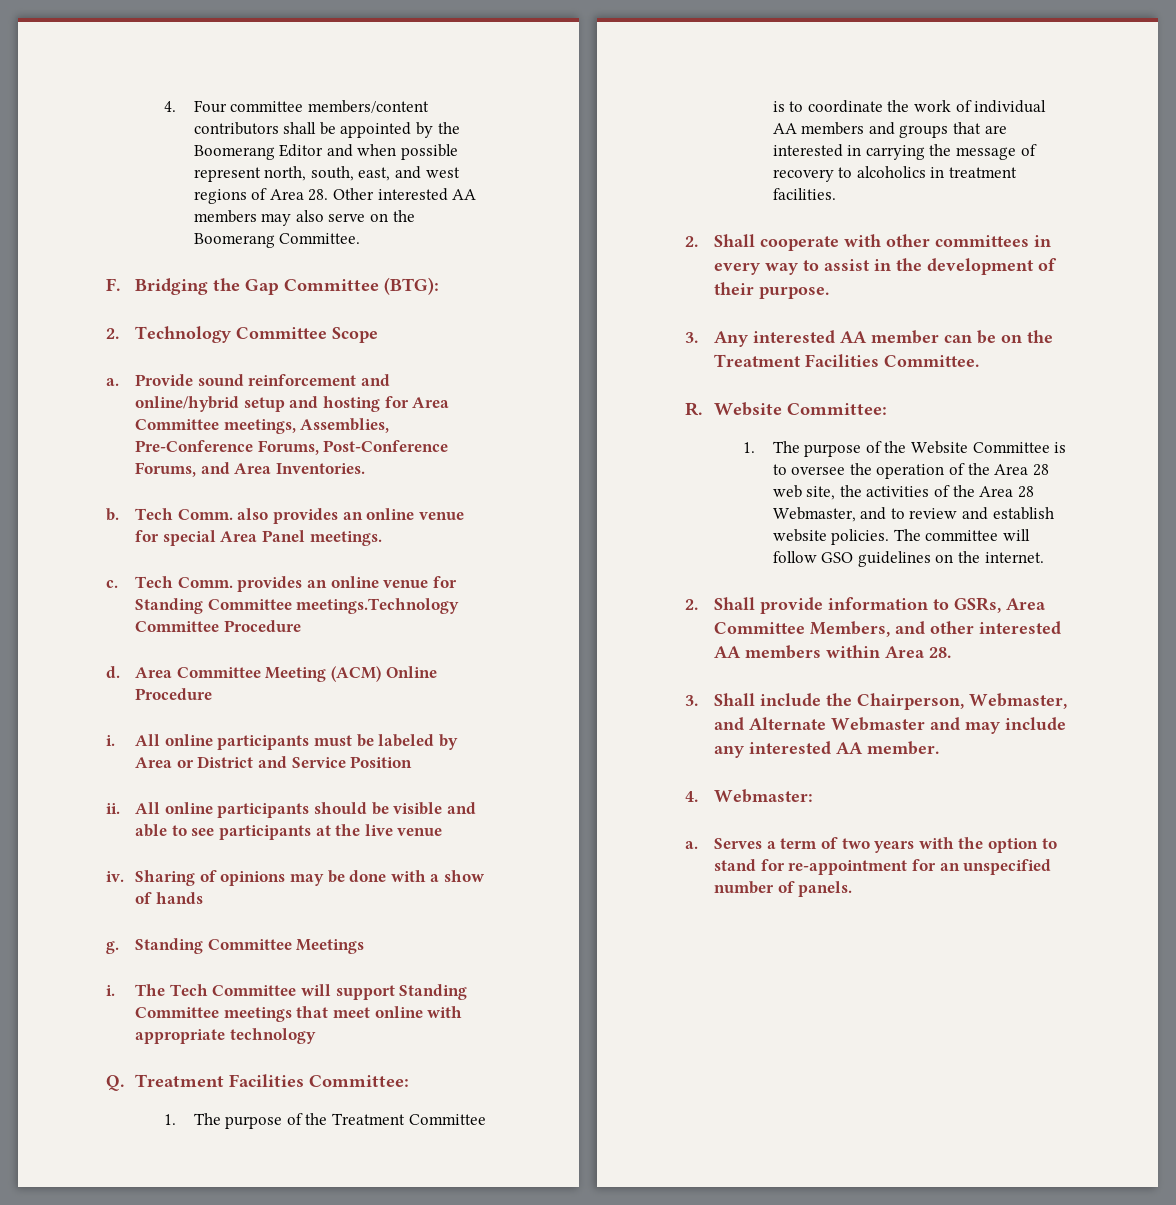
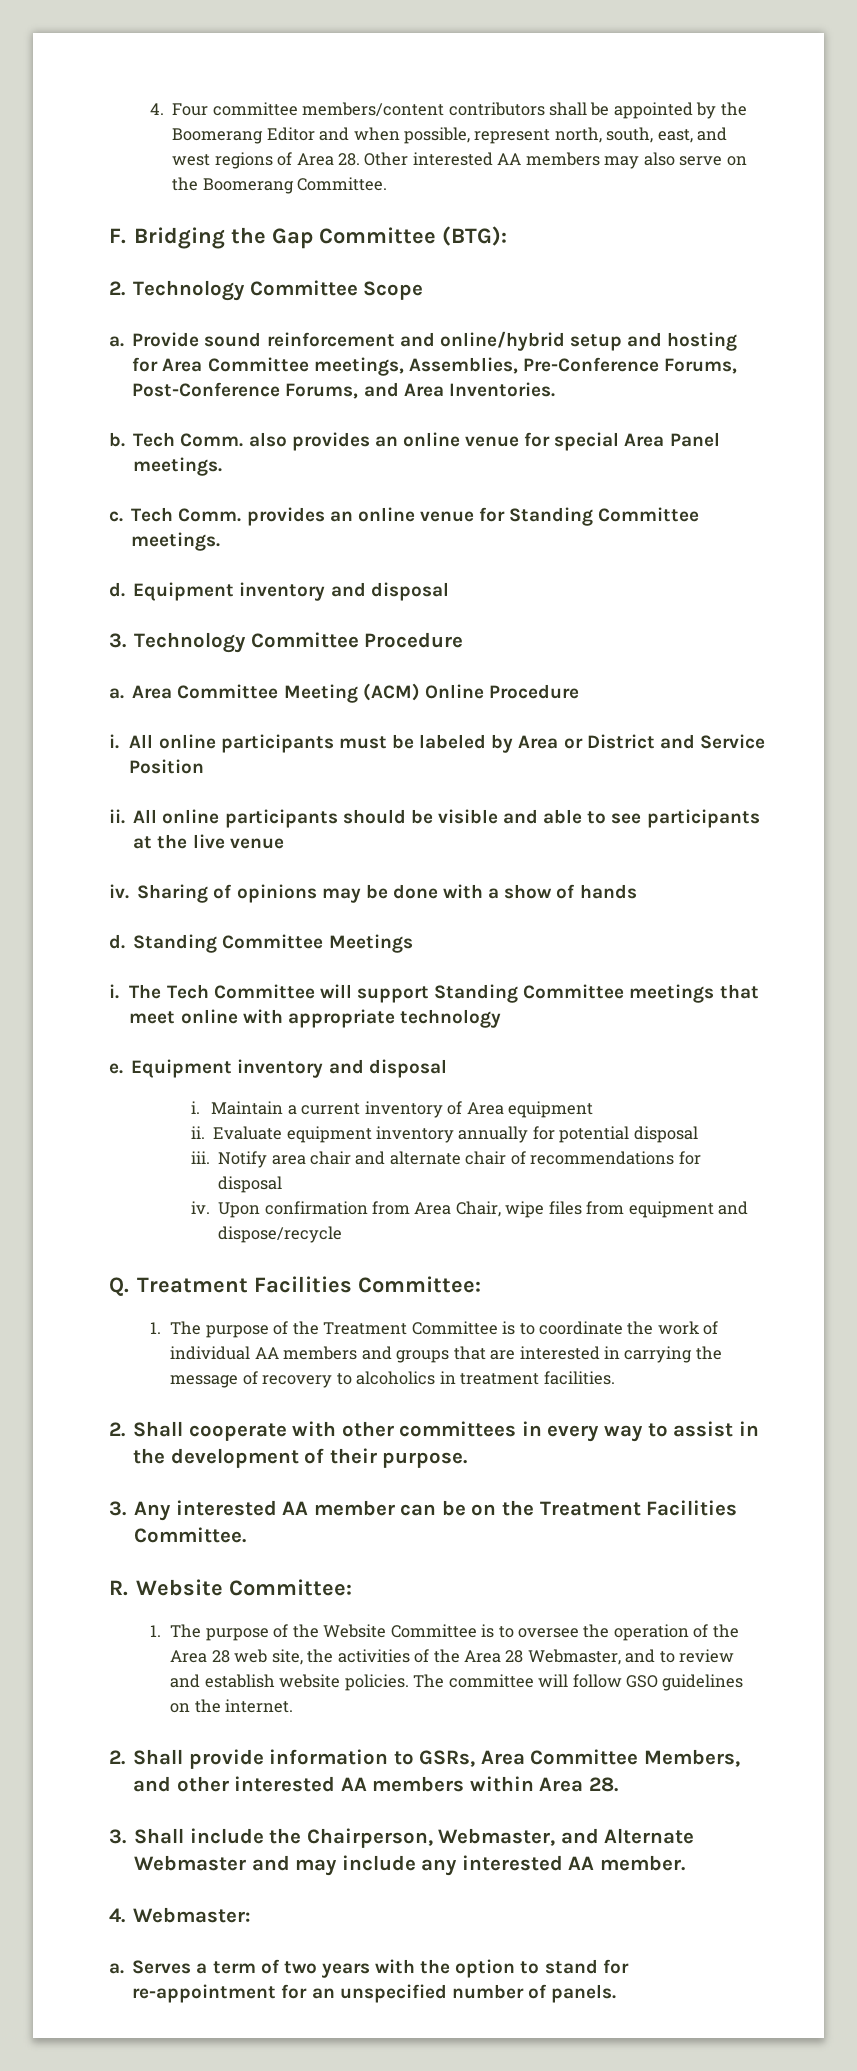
- 4. Four committee members/content contributors shall be appointed by the Boomerang Editor and when possible represent north, south, east, and west regions of Area 28. Other interested AA members may also serve on the Boomerang Committee.
+ 4. Four committee members/content contributors shall be appointed by the Boomerang Editor and when possible, represent north, south, east, and west regions of Area 28. Other interested AA members may also serve on the Boomerang Committee.
- Tech Comm. provides an online venue for Standing Committee meetings.Technology Committee Procedure
- d.
+ Tech Comm. provides an online venue for Standing Committee meetings.
+ d. Equipment inventory and disposal
+ 3. Technology Committee Procedure
+ a.
  Sharing of opinions may be done with a show of hands
- g.
+ d.
+ e. Equipment inventory and disposal
+ i. Maintain a current inventory of Area equipment
+ ii. Evaluate equipment inventory annually for potential disposal
+ iii. Notify area chair and alternate chair of recommendations for disposal
+ iv. Upon confirmation from Area Chair, wipe files from equipment and dispose/recycle

